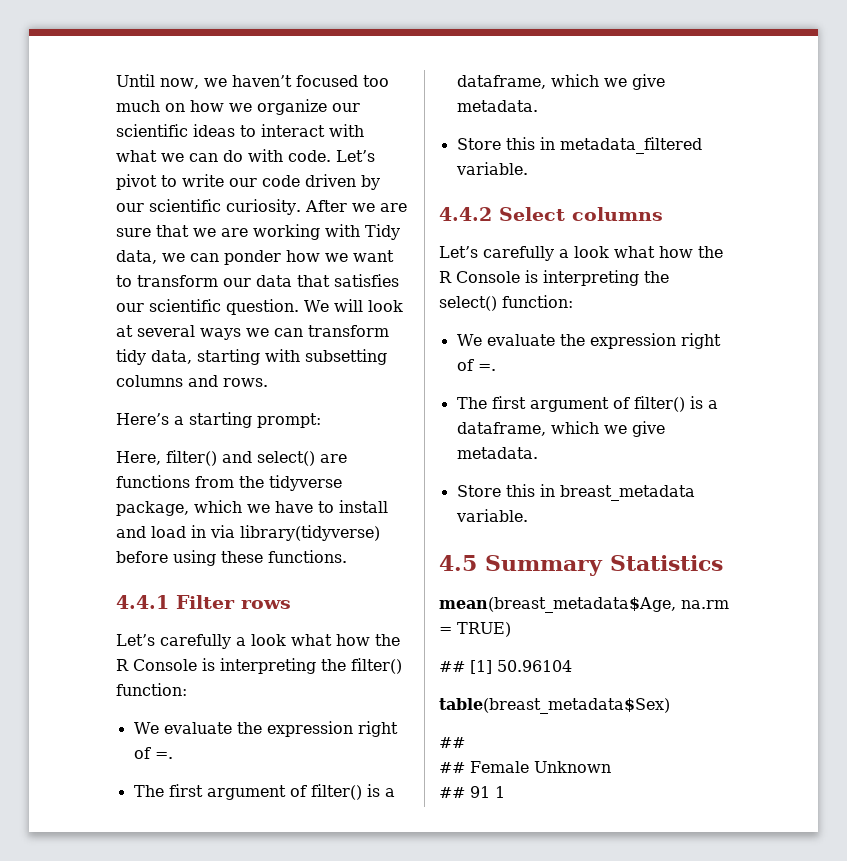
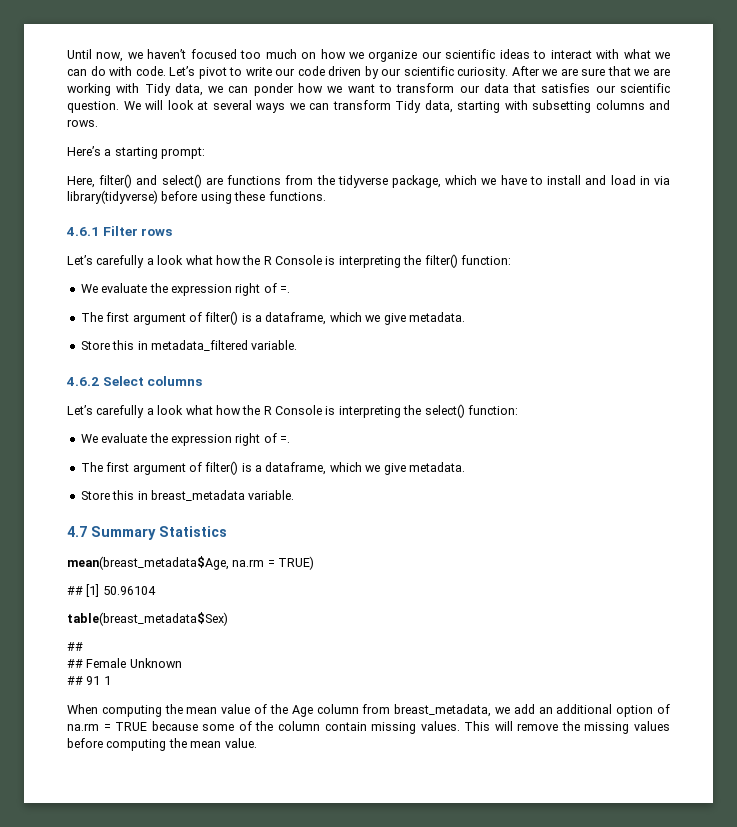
- We will look at several ways we can transform tidy data, starting with subsetting columns and rows.
+ We will look at several ways we can transform Tidy data, starting with subsetting columns and rows.
- 4.4.1 Filter rows
+ 4.6.1 Filter rows
- 4.4.2 Select columns
+ 4.6.2 Select columns
- 4.5 Summary Statistics
+ 4.7 Summary Statistics
+ When computing the mean value of the Age column from breast_metadata, we add an additional option of na.rm = TRUE because some of the column contain missing values. This will remove the missing values before computing the mean value.

